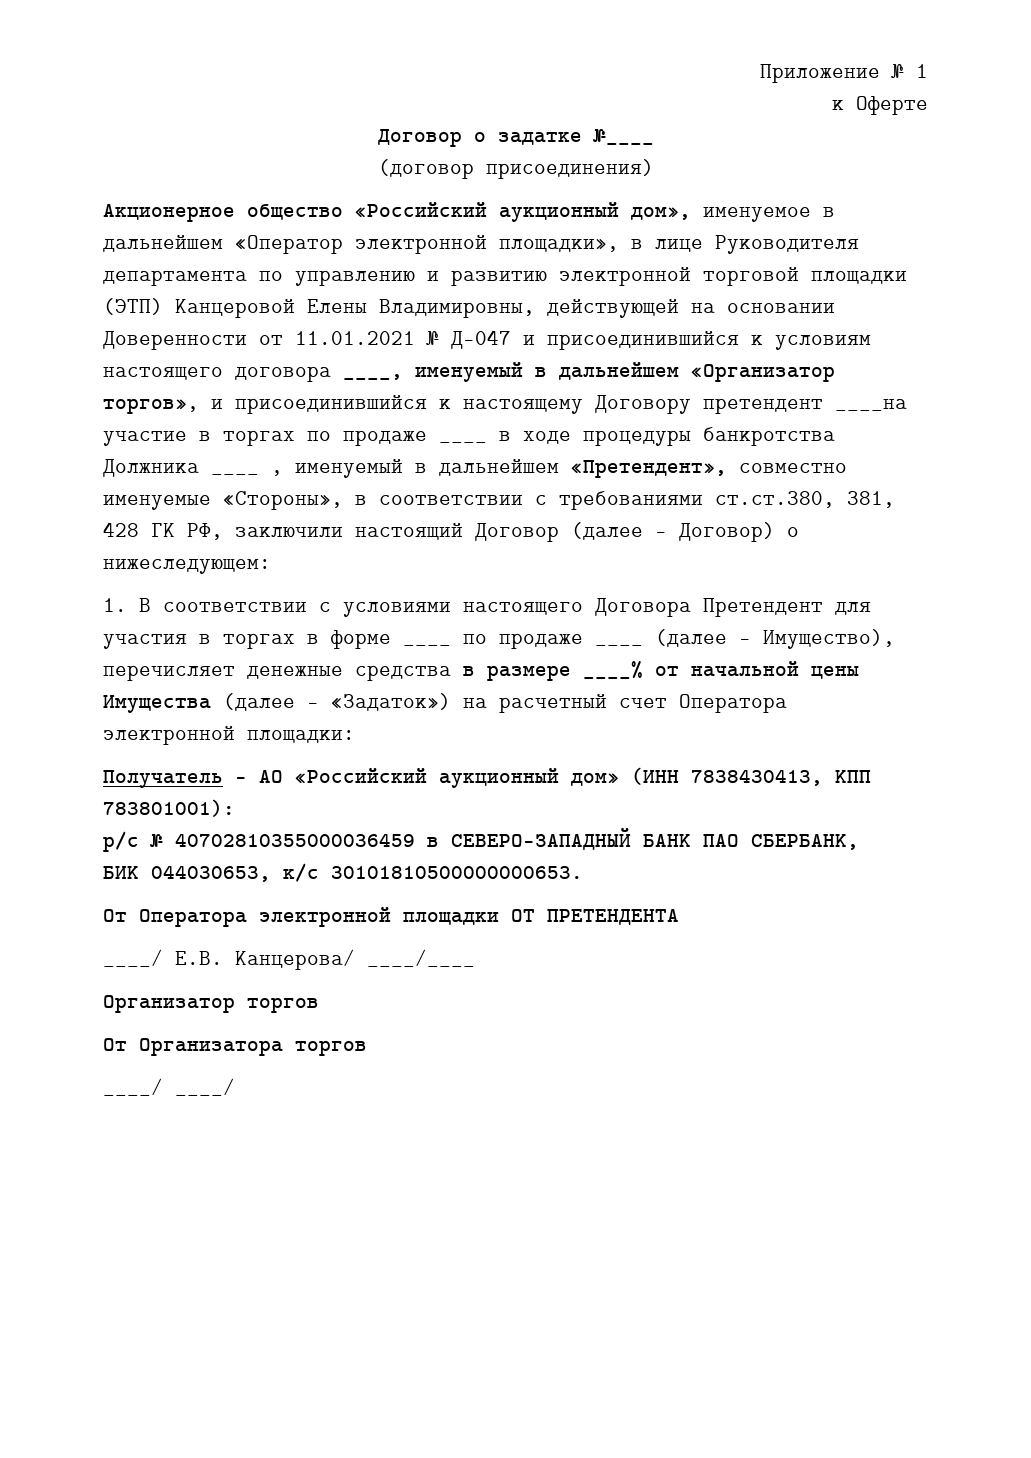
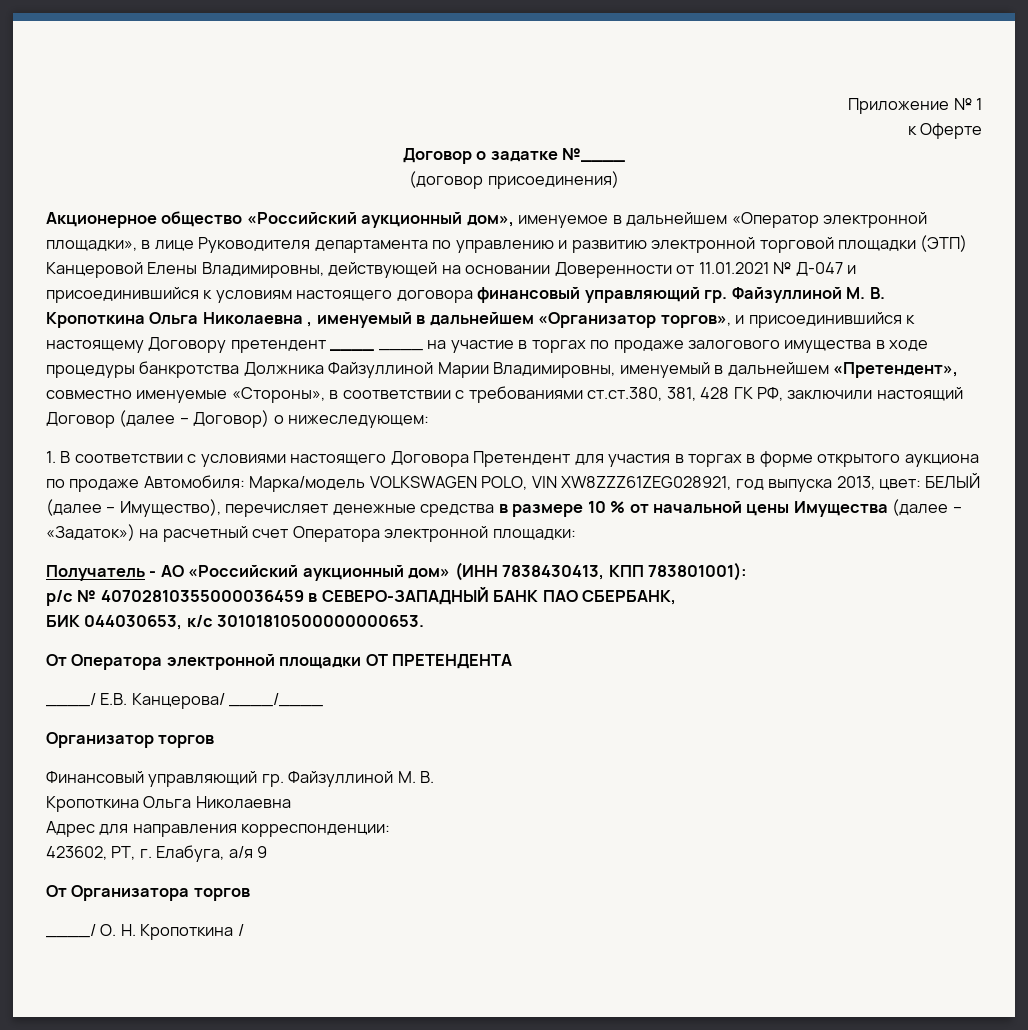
- Акционерное общество «Российский аукционный дом», именуемое в дальнейшем «Оператор электронной площадки», в лице Руководителя департамента по управлению и развитию электронной торговой площадки (ЭТП) Канцеровой Елены Владимировны, действующей на основании Доверенности от 11.01.2021 № Д-047 и присоединившийся к условиям настоящего договора ____, именуемый в дальнейшем «Организатор торгов», и присоединившийся к настоящему Договору претендент ____на участие в торгах по продаже ____ в ходе процедуры банкротства Должника ____ , именуемый в дальнейшем «Претендент», совместно именуемые «Стороны», в соответствии с требованиями ст.ст.380, 381, 428 ГК РФ, заключили настоящий Договор (далее – Договор) о нижеследующем:
+ Акционерное общество «Российский аукционный дом», именуемое в дальнейшем «Оператор электронной площадки», в лице Руководителя департамента по управлению и развитию электронной торговой площадки (ЭТП) Канцеровой Елены Владимировны, действующей на основании Доверенности от 11.01.2021 № Д-047 и присоединившийся к условиям настоящего договора финансовый управляющий гр. Файзуллиной М. В. Кропоткина Ольга Николаевна , именуемый в дальнейшем «Организатор торгов», и присоединившийся к настоящему Договору претендент ____ ____ на участие в торгах по продаже залогового имущества в ходе процедуры банкротства Должника Файзуллиной Марии Владимировны, именуемый в дальнейшем «Претендент», совместно именуемые «Стороны», в соответствии с требованиями ст.ст.380, 381, 428 ГК РФ, заключили настоящий Договор (далее – Договор) о нижеследующем:
- 1. В соответствии с условиями настоящего Договора Претендент для участия в торгах в форме ____ по продаже ____ (далее – Имущество), перечисляет денежные средства в размере ____% от начальной цены Имущества (далее – «Задаток») на расчетный счет Оператора электронной площадки:
+ 1. В соответствии с условиями настоящего Договора Претендент для участия в торгах в форме открытого аукциона по продаже Автомобиля: Марка/модель VOLKSWAGEN POLO, VIN XW8ZZZ61ZEG028921, год выпуска 2013, цвет: БЕЛЫЙ (далее – Имущество), перечисляет денежные средства в размере 10 % от начальной цены Имущества (далее – «Задаток») на расчетный счет Оператора электронной площадки:
+ Финансовый управляющий гр. Файзуллиной М. В.
+ Кропоткина Ольга Николаевна
+ Адрес для направления корреспонденции:
+ 423602, РТ, г. Елабуга, а/я 9
- ____/ ____/
+ ____/ О. Н. Кропоткина /

